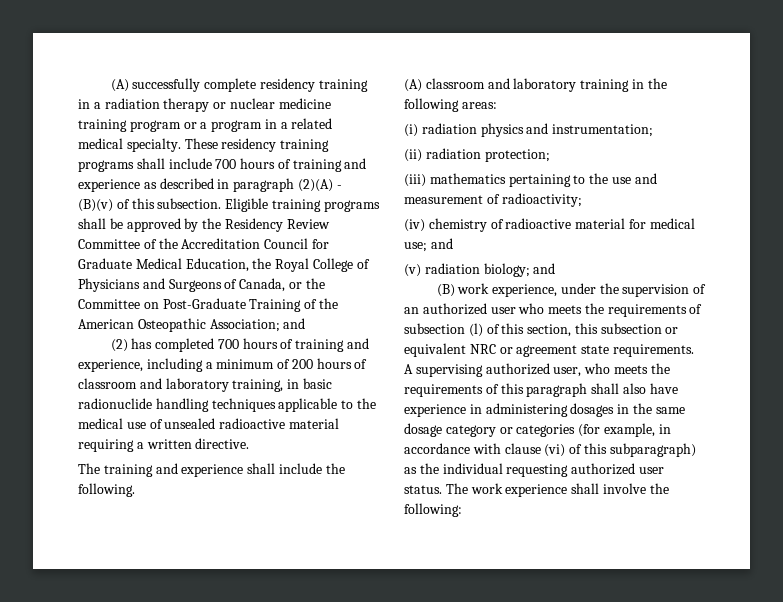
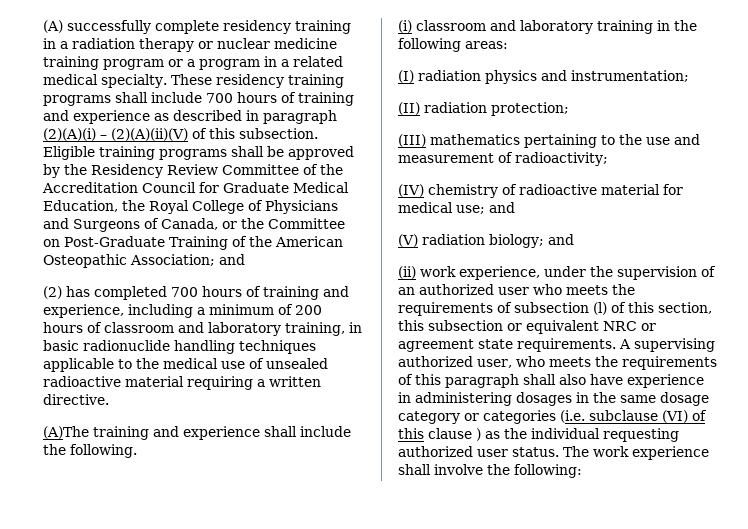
- These residency training programs shall include 700 hours of training and experience as described in paragraph (2)(A) - (B)(v) of this subsection.
+ These residency training programs shall include 700 hours of training and experience as described in paragraph (2)(A)(i) – (2)(A)(ii)(V) of this subsection.
- The training and experience shall include the following.
+ (A)The training and experience shall include the following.
- (A) classroom and laboratory training in the following areas:
+ (i) classroom and laboratory training in the following areas:
- (i) radiation physics and instrumentation;
+ (I) radiation physics and instrumentation;
- (ii) radiation protection;
+ (II) radiation protection;
- (iii) mathematics pertaining to the use and measurement of radioactivity;
+ (III) mathematics pertaining to the use and measurement of radioactivity;
- (iv) chemistry of radioactive material for medical use; and
+ (IV) chemistry of radioactive material for medical use; and
- (v) radiation biology; and
+ (V) radiation biology; and
- (B) work experience, under the supervision of an authorized user who meets the requirements of subsection (l) of this section, this subsection or equivalent NRC or agreement state requirements.
+ (ii) work experience, under the supervision of an authorized user who meets the requirements of subsection (l) of this section, this subsection or equivalent NRC or agreement state requirements.
- A supervising authorized user, who meets the requirements of this paragraph shall also have experience in administering dosages in the same dosage category or categories (for example, in accordance with clause (vi) of this subparagraph) as the individual requesting authorized user status.
+ A supervising authorized user, who meets the requirements of this paragraph shall also have experience in administering dosages in the same dosage category or categories (i.e. subclause (VI) of this clause ) as the individual requesting authorized user status.

